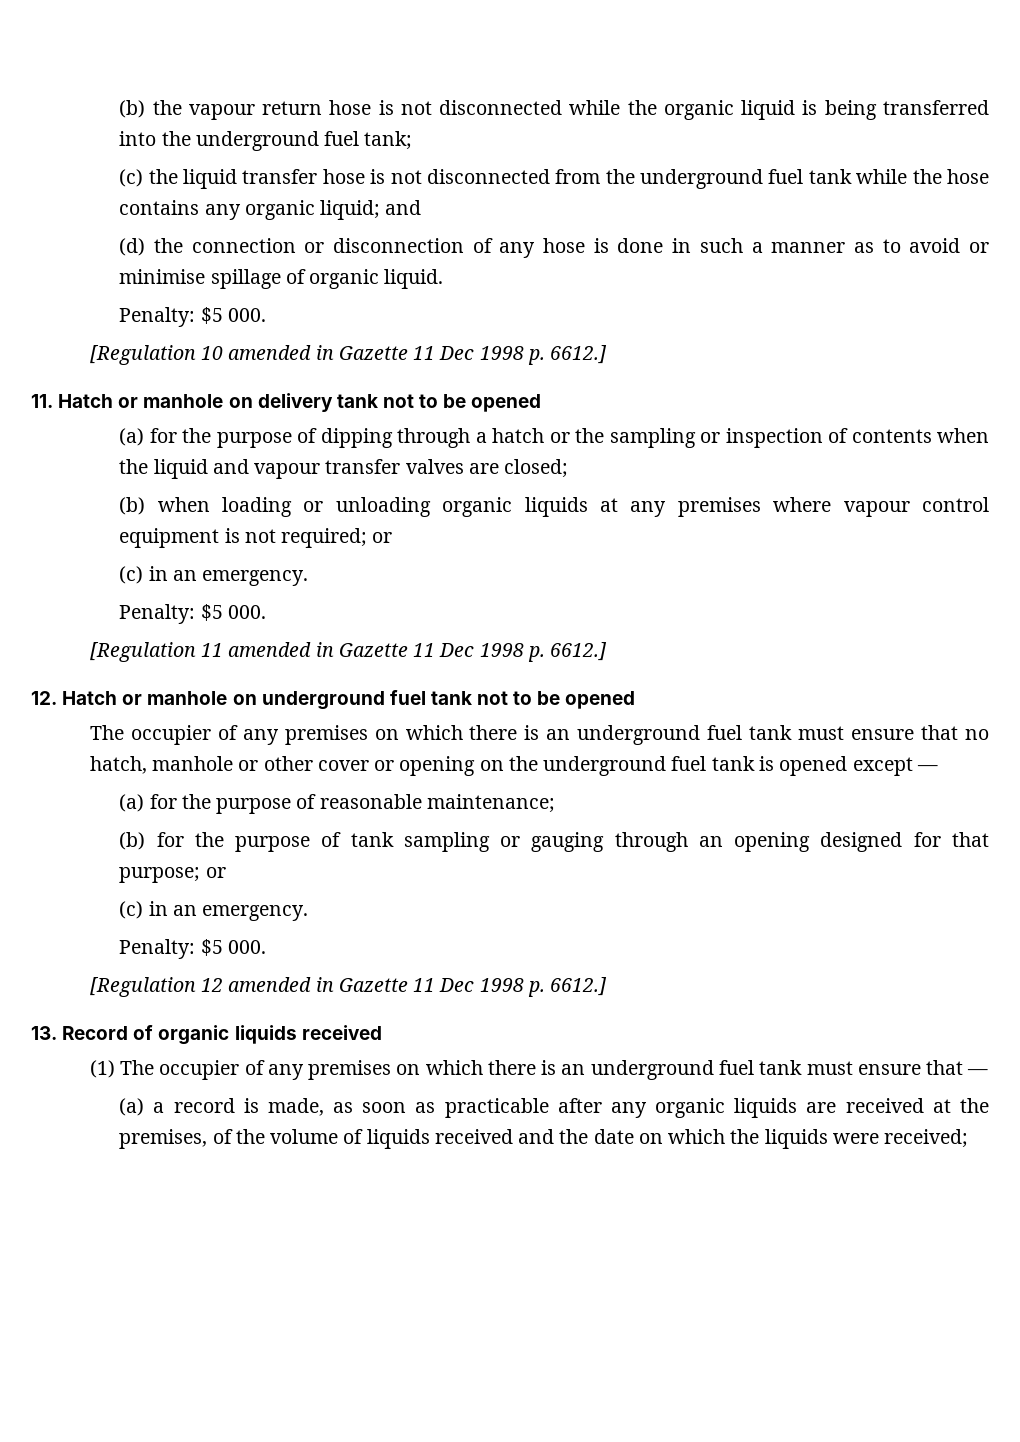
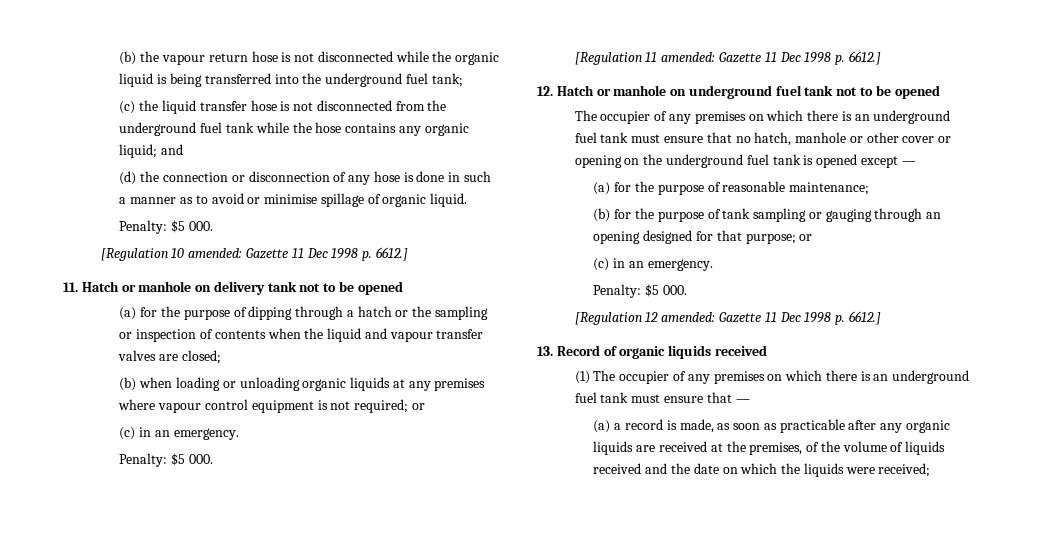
- [Regulation 10 amended in Gazette 11 Dec 1998 p. 6612.]
+ [Regulation 10 amended: Gazette 11 Dec 1998 p. 6612.]
- [Regulation 11 amended in Gazette 11 Dec 1998 p. 6612.]
+ [Regulation 11 amended: Gazette 11 Dec 1998 p. 6612.]
- [Regulation 12 amended in Gazette 11 Dec 1998 p. 6612.]
+ [Regulation 12 amended: Gazette 11 Dec 1998 p. 6612.]

